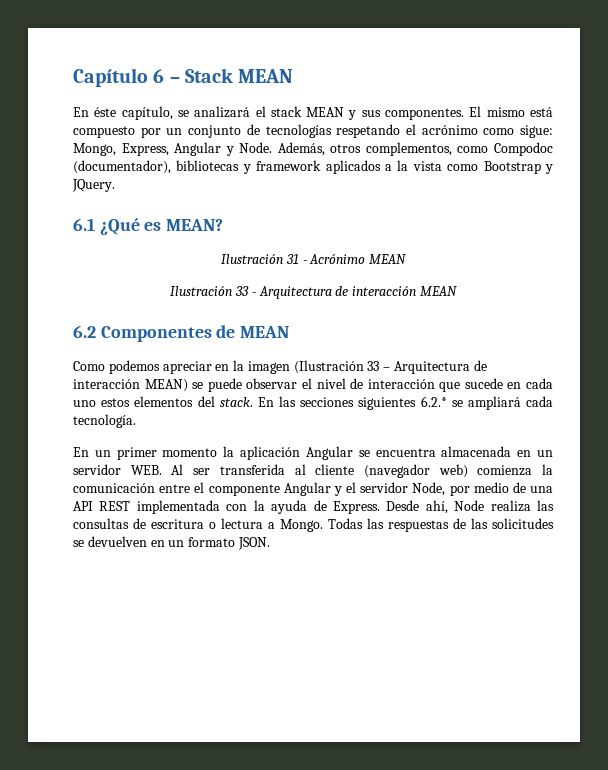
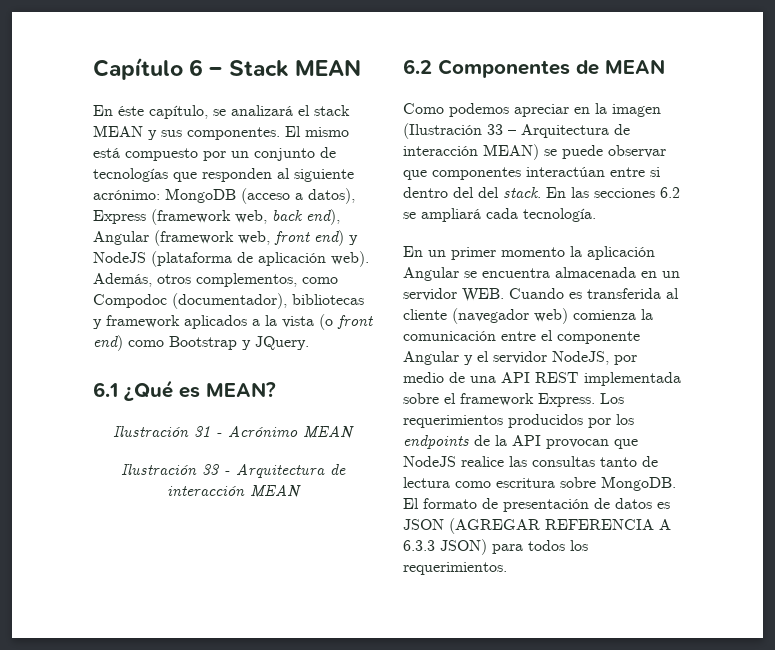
- El mismo está compuesto por un conjunto de tecnologías respetando el acrónimo como sigue: Mongo, Express, Angular y Node.
+ El mismo está compuesto por un conjunto de tecnologías que responden al siguiente acrónimo: MongoDB (acceso a datos), Express (framework web, back end), Angular (framework web, front end) y NodeJS (plataforma de aplicación web).
- Además, otros complementos, como Compodoc (documentador), bibliotecas y framework aplicados a la vista como Bootstrap y JQuery.
+ Además, otros complementos, como Compodoc (documentador), bibliotecas y framework aplicados a la vista (o front end) como Bootstrap y JQuery.
- Como podemos apreciar en la imagen (Ilustración 33 – Arquitectura de interacción MEAN) se puede observar el nivel de interacción que sucede en cada uno estos elementos del stack.
+ Como podemos apreciar en la imagen (Ilustración 33 – Arquitectura de interacción MEAN) se puede observar que componentes interactúan entre si dentro del del stack.
- En las secciones siguientes 6.2.* se ampliará cada tecnología.
+ En las secciones 6.2 se ampliará cada tecnología.
- En un primer momento la aplicación Angular se encuentra almacenada en un servidor WEB. Al ser transferida al cliente (navegador web) comienza la comunicación entre el componente Angular y el servidor Node, por medio de una API REST implementada con la ayuda de Express. Desde ahí, Node realiza las consultas de escritura o lectura a Mongo. Todas las respuestas de las solicitudes se devuelven en un formato JSON.
+ En un primer momento la aplicación Angular se encuentra almacenada en un servidor WEB. Cuando es transferida al cliente (navegador web) comienza la comunicación entre el componente Angular y el servidor NodeJS, por medio de una API REST implementada sobre el framework Express. Los requerimientos producidos por los endpoints de la API provocan que NodeJS realice las consultas tanto de lectura como escritura sobre MongoDB. El formato de presentación de datos es JSON (AGREGAR REFERENCIA A 6.3.3 JSON) para todos los requerimientos.

